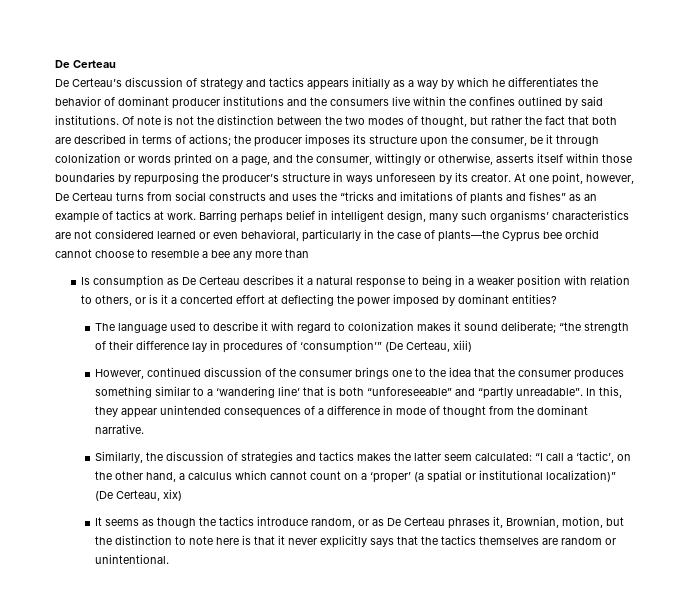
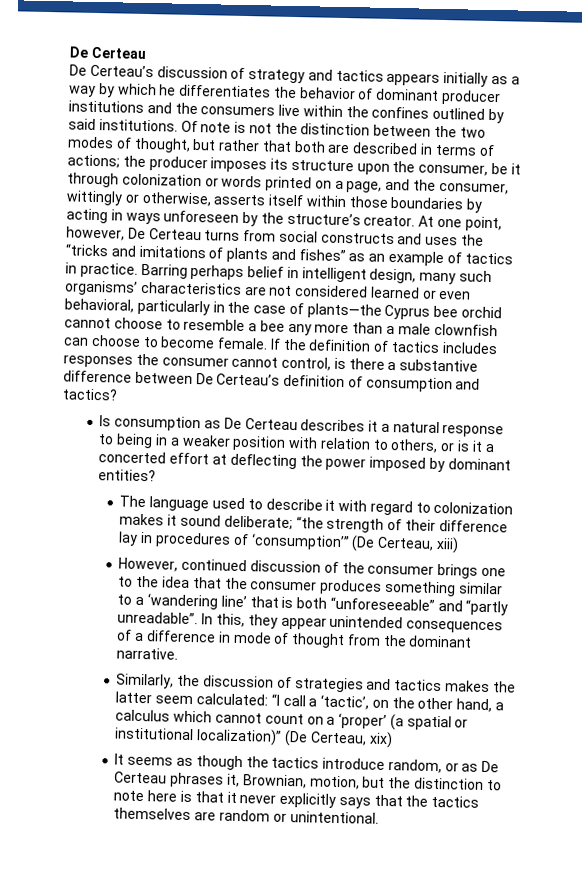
- Of note is not the distinction between the two modes of thought, but rather the fact that both are described in terms of actions; the producer imposes its structure upon the consumer, be it through colonization or words printed on a page, and the consumer, wittingly or otherwise, asserts itself within those boundaries by repurposing the producer’s structure in ways unforeseen by its creator.
+ Of note is not the distinction between the two modes of thought, but rather that both are described in terms of actions; the producer imposes its structure upon the consumer, be it through colonization or words printed on a page, and the consumer, wittingly or otherwise, asserts itself within those boundaries by acting in ways unforeseen by the structure’s creator.
- At one point, however, De Certeau turns from social constructs and uses the “tricks and imitations of plants and fishes” as an example of tactics at work.
+ At one point, however, De Certeau turns from social constructs and uses the “tricks and imitations of plants and fishes” as an example of tactics in practice.
- Barring perhaps belief in intelligent design, many such organisms’ characteristics are not considered learned or even behavioral, particularly in the case of plants—the Cyprus bee orchid cannot choose to resemble a bee any more than
+ Barring perhaps belief in intelligent design, many such organisms’ characteristics are not considered learned or even behavioral, particularly in the case of plants—the Cyprus bee orchid cannot choose to resemble a bee any more than a male clownfish can choose to become female. If the definition of tactics includes responses the consumer cannot control, is there a substantive difference between De Certeau’s definition of consumption and tactics?

